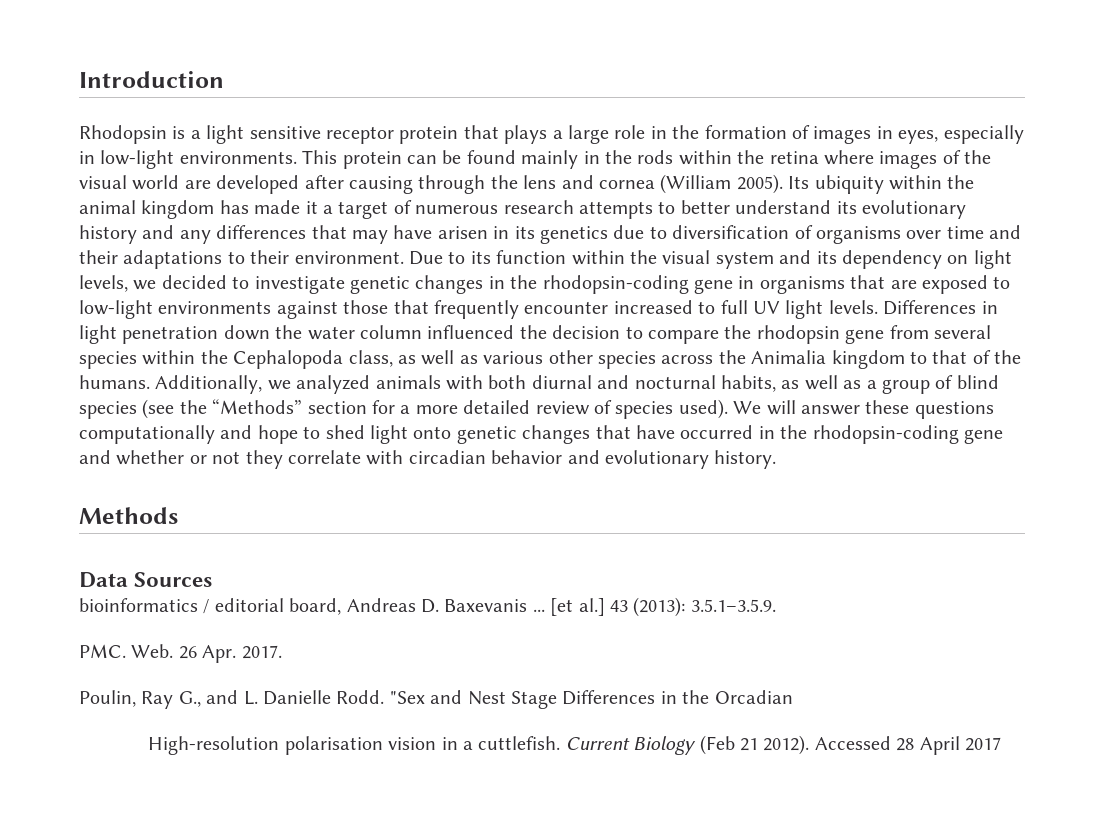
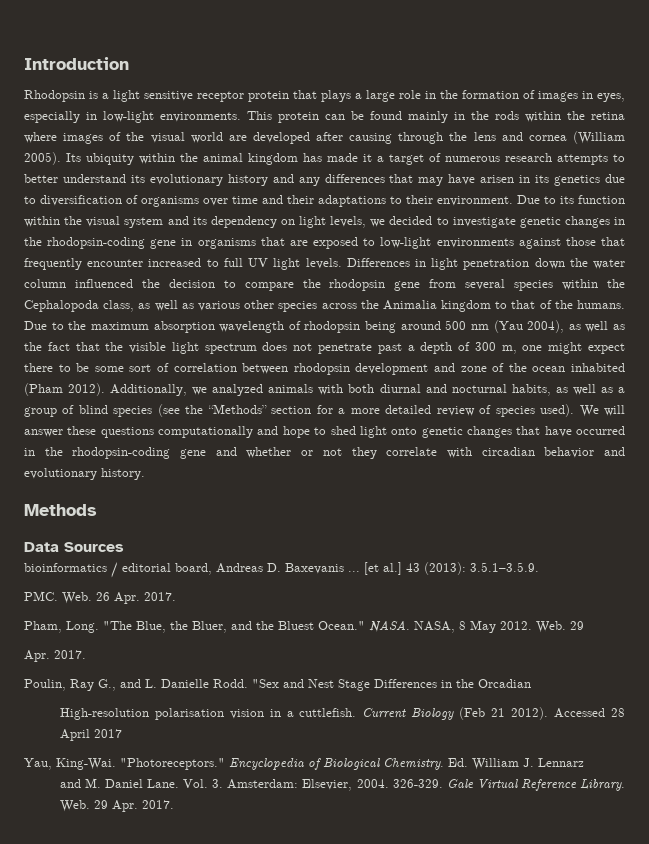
+ Due to the maximum absorption wavelength of rhodopsin being around 500 nm (Yau 2004), as well as the fact that the visible light spectrum does not penetrate past a depth of 300 m, one might expect there to be some sort of correlation between rhodopsin development and zone of the ocean inhabited (Pham 2012).
+ Pham, Long. "The Blue, the Bluer, and the Bluest Ocean." NASA. NASA, 8 May 2012. Web. 29
+ Apr. 2017.
+ Yau, King-Wai. "Photoreceptors." Encyclopedia of Biological Chemistry. Ed. William J. Lennarz
+ and M. Daniel Lane. Vol. 3. Amsterdam: Elsevier, 2004. 326-329. Gale Virtual Reference Library. Web. 29 Apr. 2017.

